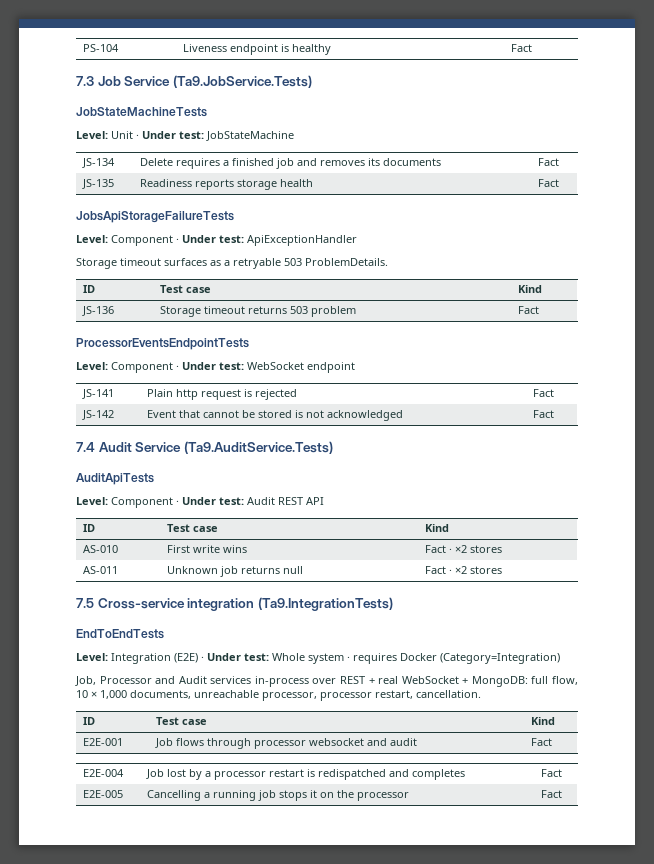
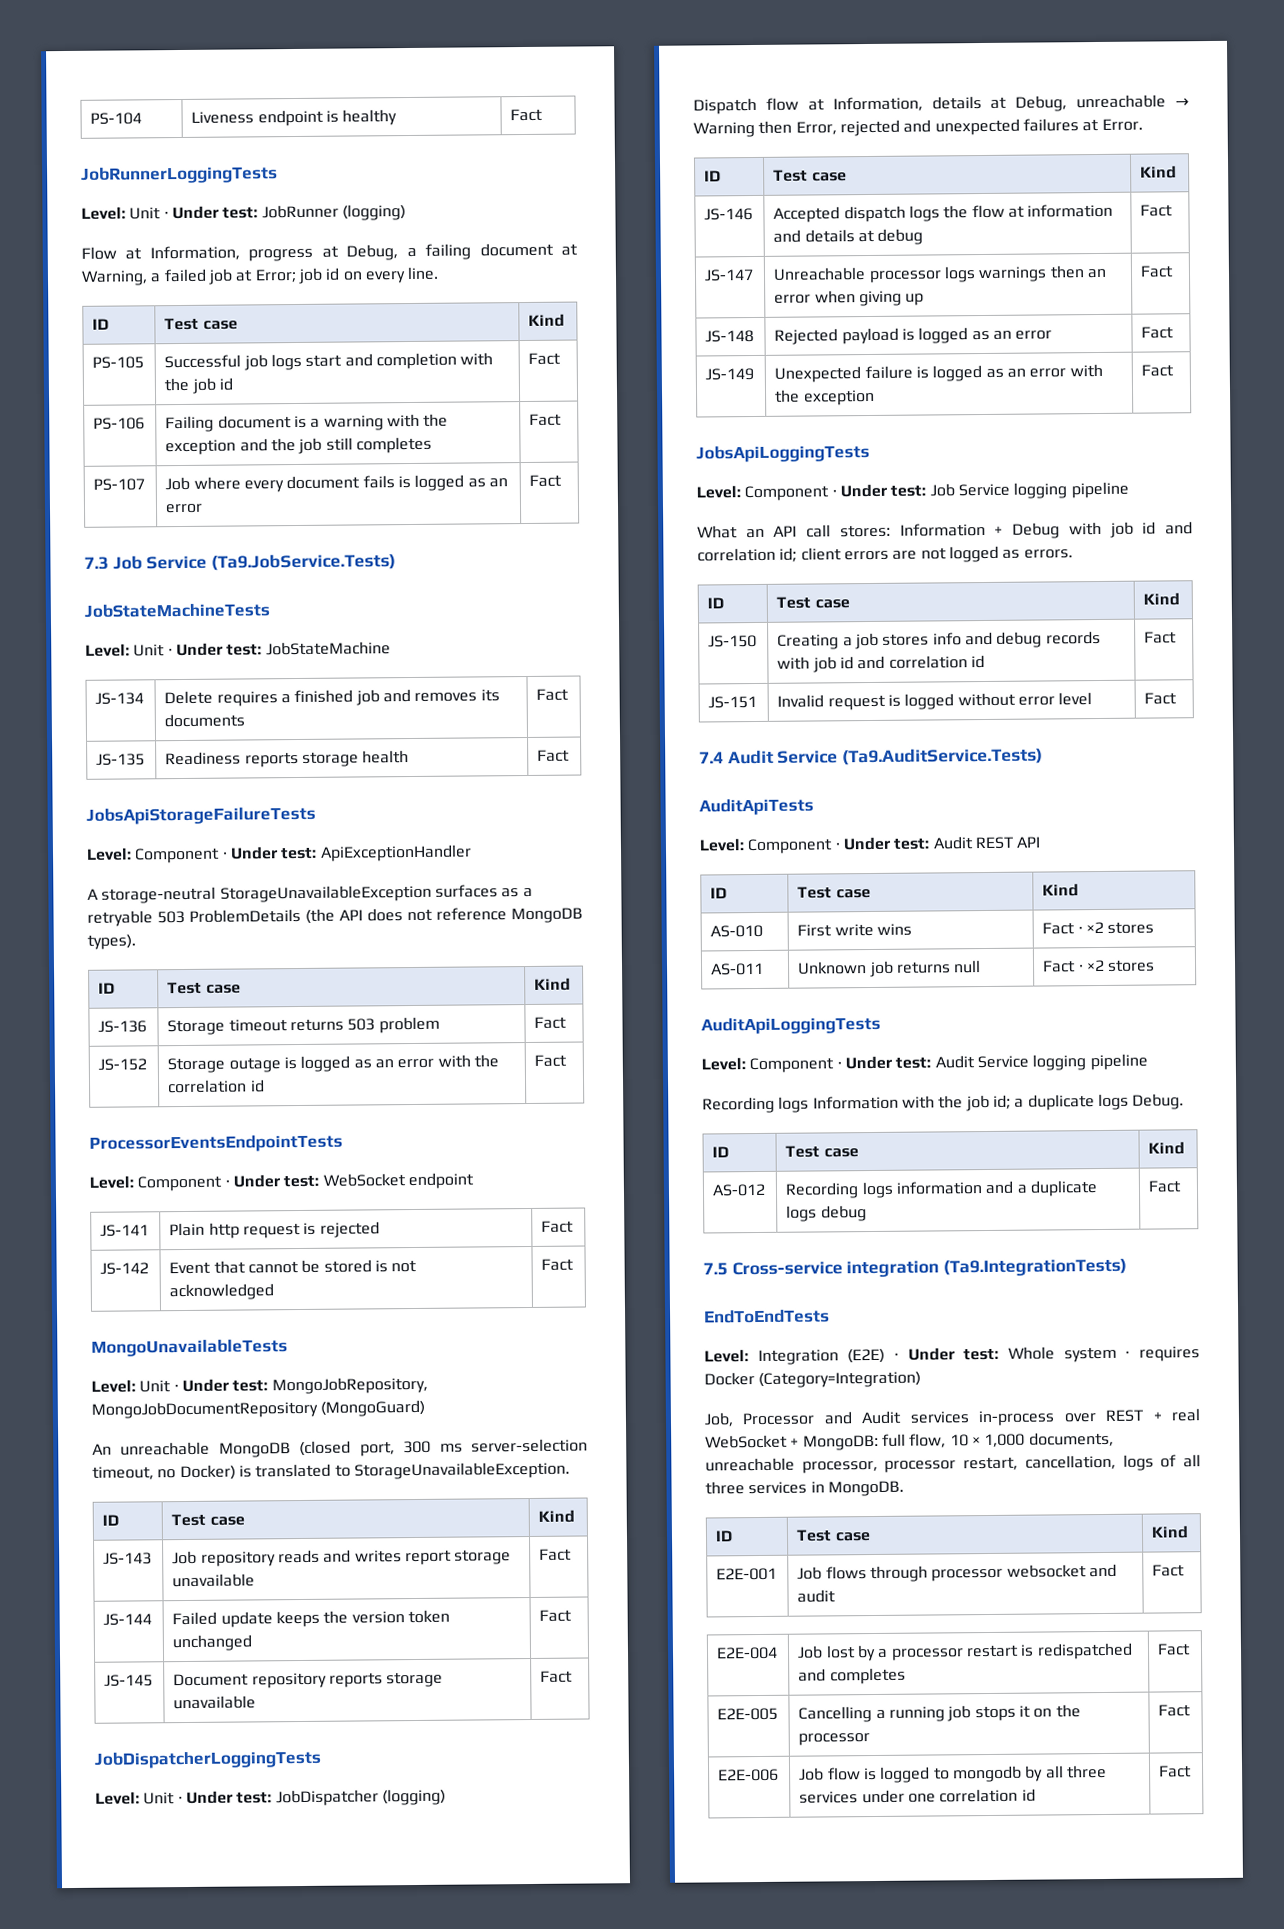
+ JobRunnerLoggingTests
+ Level: Unit · Under test: JobRunner (logging)
+ Flow at Information, progress at Debug, a failing document at Warning, a failed job at Error; job id on every line.
+ ID | Test case | Kind
+ PS-105 | Successful job logs start and completion with the job id | Fact
+ PS-106 | Failing document is a warning with the exception and the job still completes | Fact
+ PS-107 | Job where every document fails is logged as an error | Fact
- Storage timeout surfaces as a retryable 503 ProblemDetails.
+ A storage-neutral StorageUnavailableException surfaces as a retryable 503 ProblemDetails (the API does not reference MongoDB types).
+ JS-152 | Storage outage is logged as an error with the correlation id | Fact
+ MongoUnavailableTests
+ Level: Unit · Under test: MongoJobRepository, MongoJobDocumentRepository (MongoGuard)
+ An unreachable MongoDB (closed port, 300 ms server-selection timeout, no Docker) is translated to StorageUnavailableException.
+ ID | Test case | Kind
+ JS-143 | Job repository reads and writes report storage unavailable | Fact
+ JS-144 | Failed update keeps the version token unchanged | Fact
+ JS-145 | Document repository reports storage unavailable | Fact
+ JobDispatcherLoggingTests
+ Level: Unit · Under test: JobDispatcher (logging)
+ Dispatch flow at Information, details at Debug, unreachable → Warning then Error, rejected and unexpected failures at Error.
+ ID | Test case | Kind
+ JS-146 | Accepted dispatch logs the flow at information and details at debug | Fact
+ JS-147 | Unreachable processor logs warnings then an error when giving up | Fact
+ JS-148 | Rejected payload is logged as an error | Fact
+ JS-149 | Unexpected failure is logged as an error with the exception | Fact
+ JobsApiLoggingTests
+ Level: Component · Under test: Job Service logging pipeline
+ What an API call stores: Information + Debug with job id and correlation id; client errors are not logged as errors.
+ ID | Test case | Kind
+ JS-150 | Creating a job stores info and debug records with job id and correlation id | Fact
+ JS-151 | Invalid request is logged without error level | Fact
+ AuditApiLoggingTests
+ Level: Component · Under test: Audit Service logging pipeline
+ Recording logs Information with the job id; a duplicate logs Debug.
+ ID | Test case | Kind
+ AS-012 | Recording logs information and a duplicate logs debug | Fact
- Job, Processor and Audit services in-process over REST + real WebSocket + MongoDB: full flow, 10 × 1,000 documents, unreachable processor, processor restart, cancellation.
+ Job, Processor and Audit services in-process over REST + real WebSocket + MongoDB: full flow, 10 × 1,000 documents, unreachable processor, processor restart, cancellation, logs of all three services in MongoDB.
+ E2E-006 | Job flow is logged to mongodb by all three services under one correlation id | Fact

